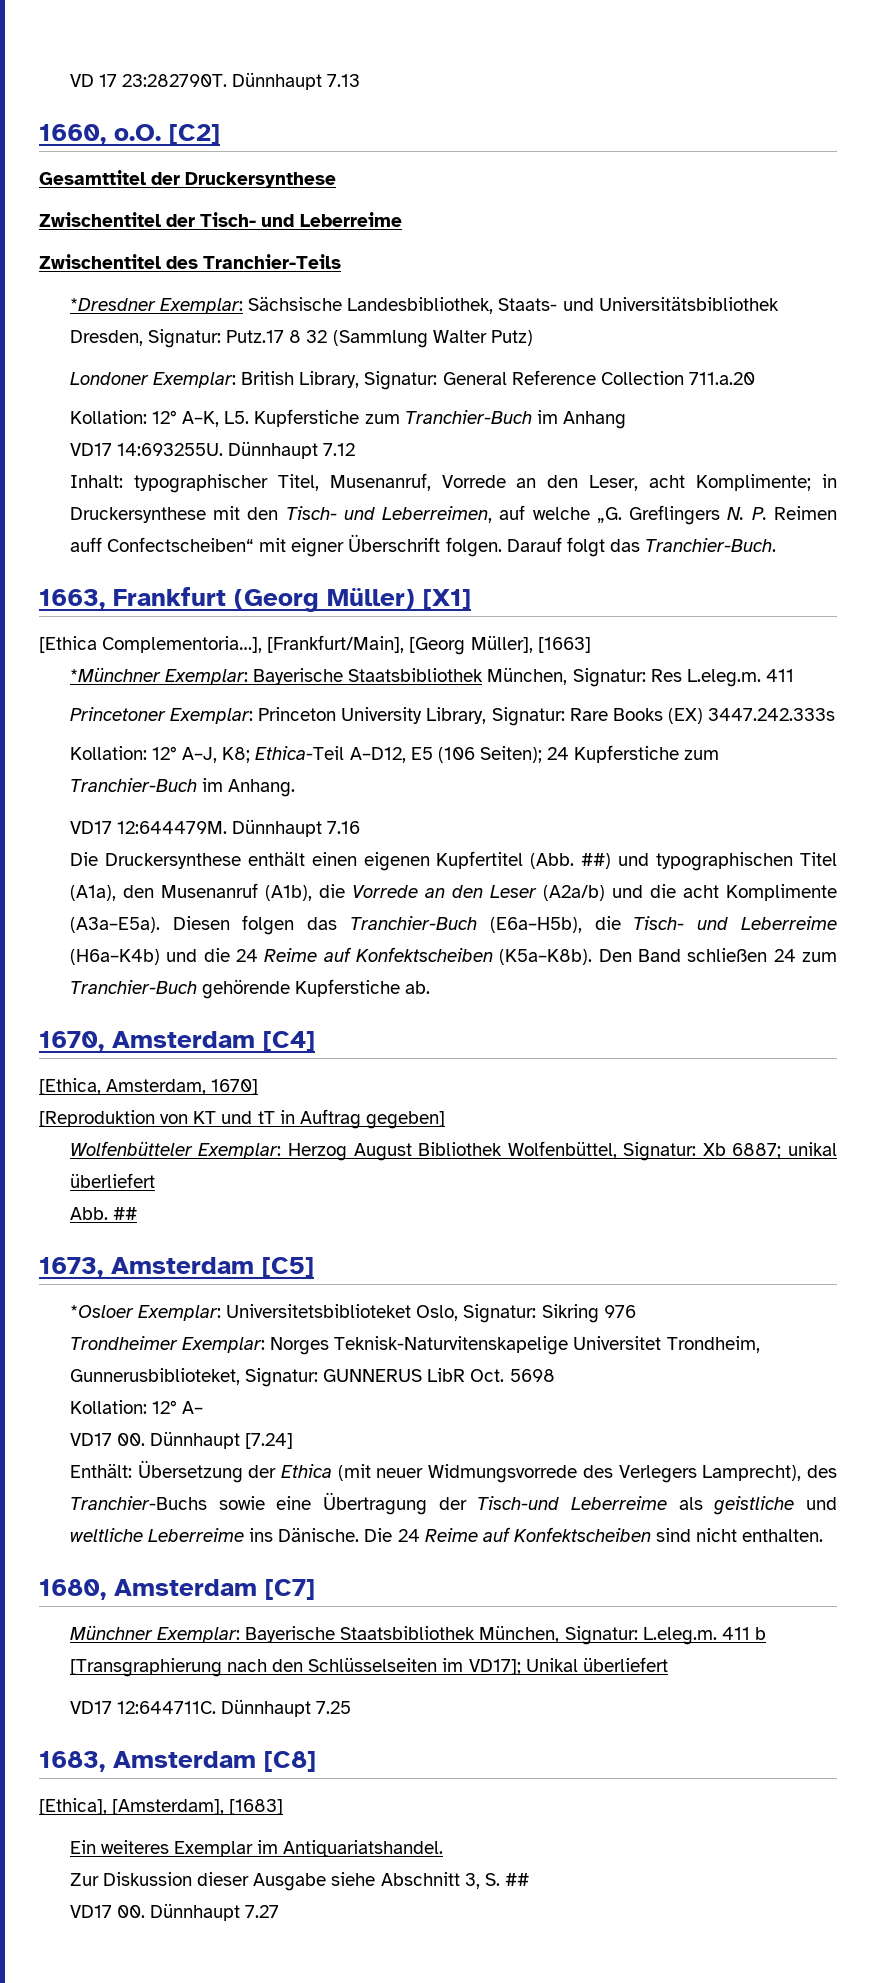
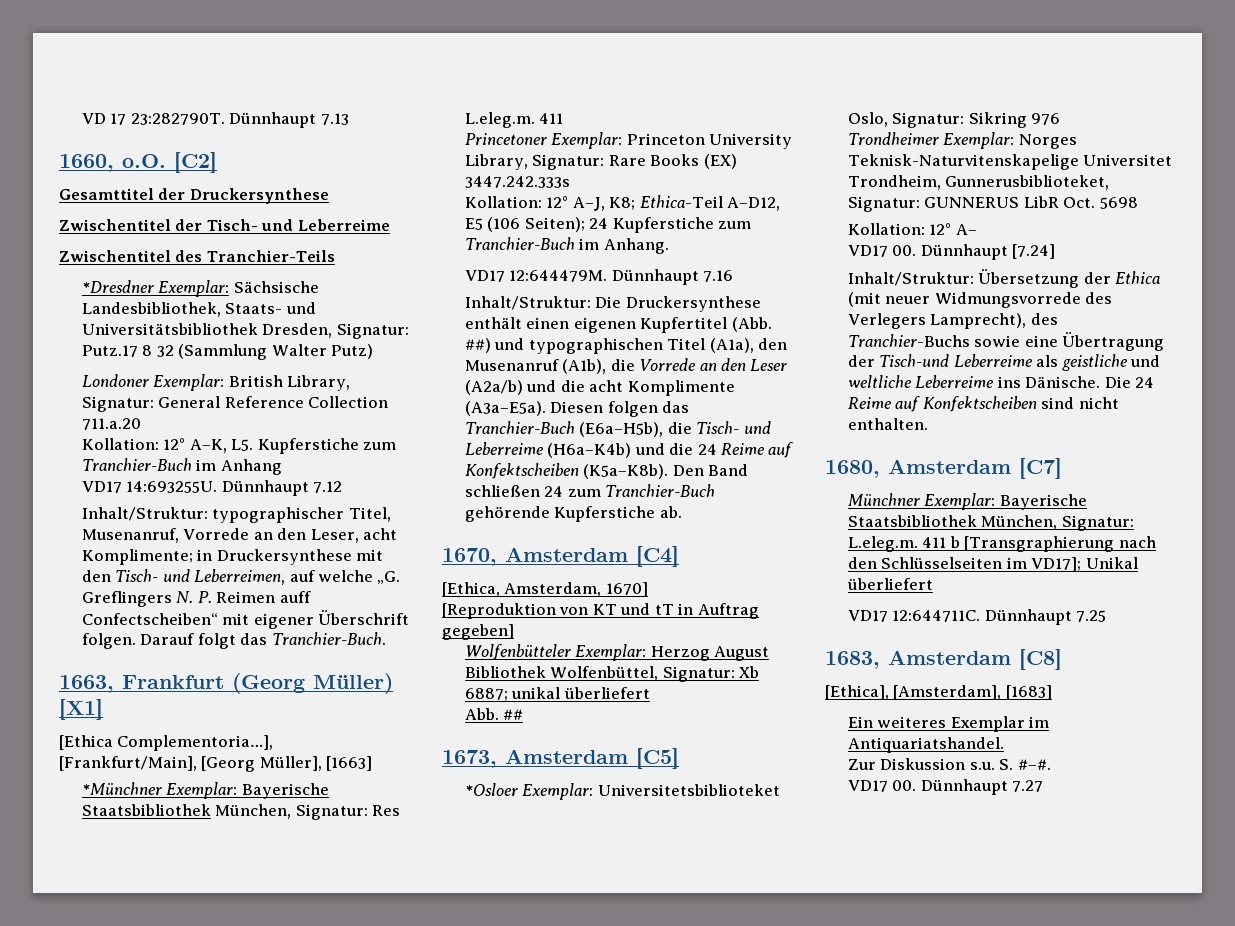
- Inhalt: typographischer Titel, Musenanruf, Vorrede an den Leser, acht Komplimente; in Druckersynthese mit den Tisch- und Leberreimen, auf welche „G.
+ Inhalt/Struktur: typographischer Titel, Musenanruf, Vorrede an den Leser, acht Komplimente; in Druckersynthese mit den Tisch- und Leberreimen, auf welche „G.
- Greflingers N. P. Reimen auff Confectscheiben“ mit eigner Überschrift folgen.
+ Greflingers N. P. Reimen auff Confectscheiben“ mit eigener Überschrift folgen.
- Die Druckersynthese enthält einen eigenen Kupfertitel (Abb. ##) und typographischen Titel (A1a), den Musenanruf (A1b), die Vorrede an den Leser (A2a/b) und die acht Komplimente (A3a–E5a).
+ Inhalt/Struktur: Die Druckersynthese enthält einen eigenen Kupfertitel (Abb. ##) und typographischen Titel (A1a), den Musenanruf (A1b), die Vorrede an den Leser (A2a/b) und die acht Komplimente (A3a–E5a).
- Enthält: Übersetzung der Ethica (mit neuer Widmungsvorrede des Verlegers Lamprecht), des Tranchier-Buchs sowie eine Übertragung der Tisch-und Leberreime als geistliche und weltliche Leberreime ins Dänische.
+ Inhalt/Struktur: Übersetzung der Ethica (mit neuer Widmungsvorrede des Verlegers Lamprecht), des Tranchier-Buchs sowie eine Übertragung der Tisch-und Leberreime als geistliche und weltliche Leberreime ins Dänische.
- Zur Diskussion dieser Ausgabe siehe Abschnitt 3, S. ##
+ Zur Diskussion s.u. S. #–#.

